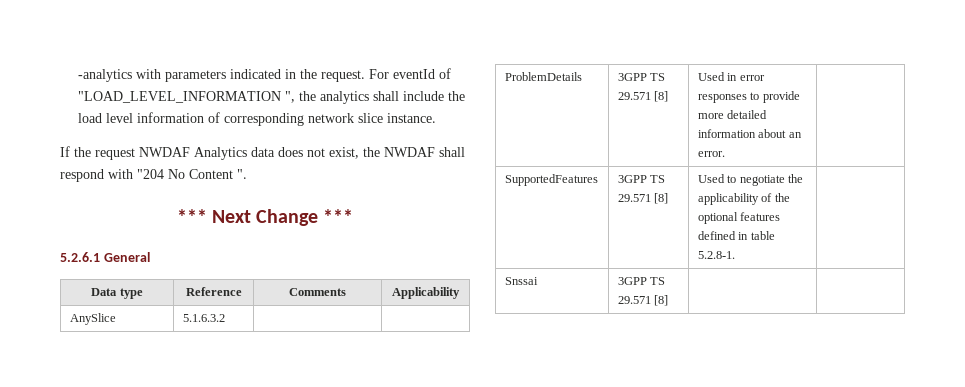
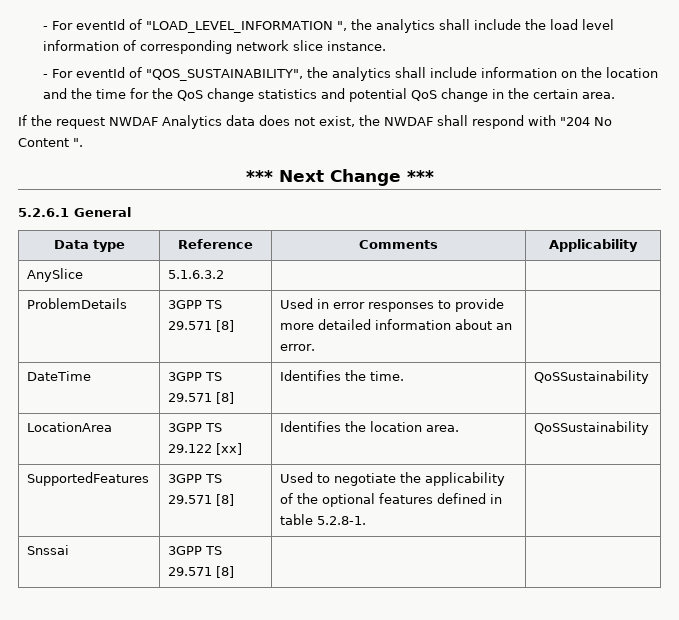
- -analytics with parameters indicated in the request. For eventId of "LOAD_LEVEL_INFORMATION ", the analytics shall include the load level information of corresponding network slice instance.
+ - For eventId of "LOAD_LEVEL_INFORMATION ", the analytics shall include the load level information of corresponding network slice instance.
+ - For eventId of "QOS_SUSTAINABILITY", the analytics shall include information on the location and the time for the QoS change statistics and potential QoS change in the certain area.
+ DateTime | 3GPP TS 29.571 [8] | Identifies the time. | QoSSustainability
+ LocationArea | 3GPP TS 29.122 [xx] | Identifies the location area. | QoSSustainability

